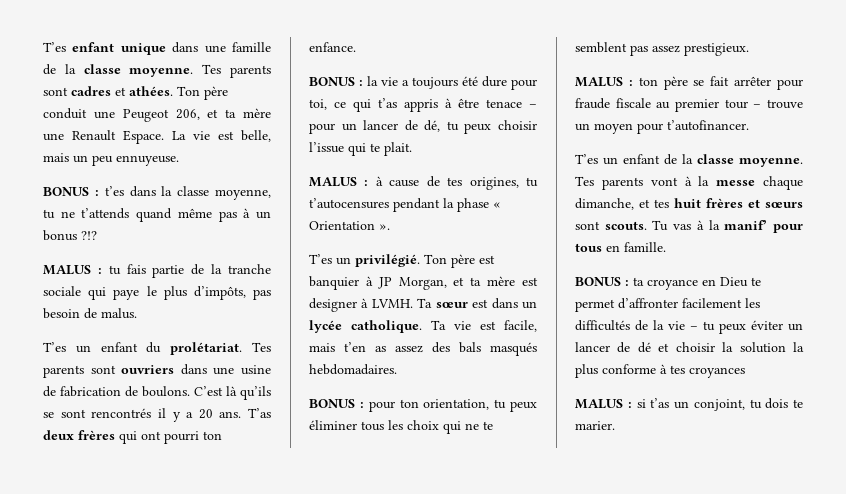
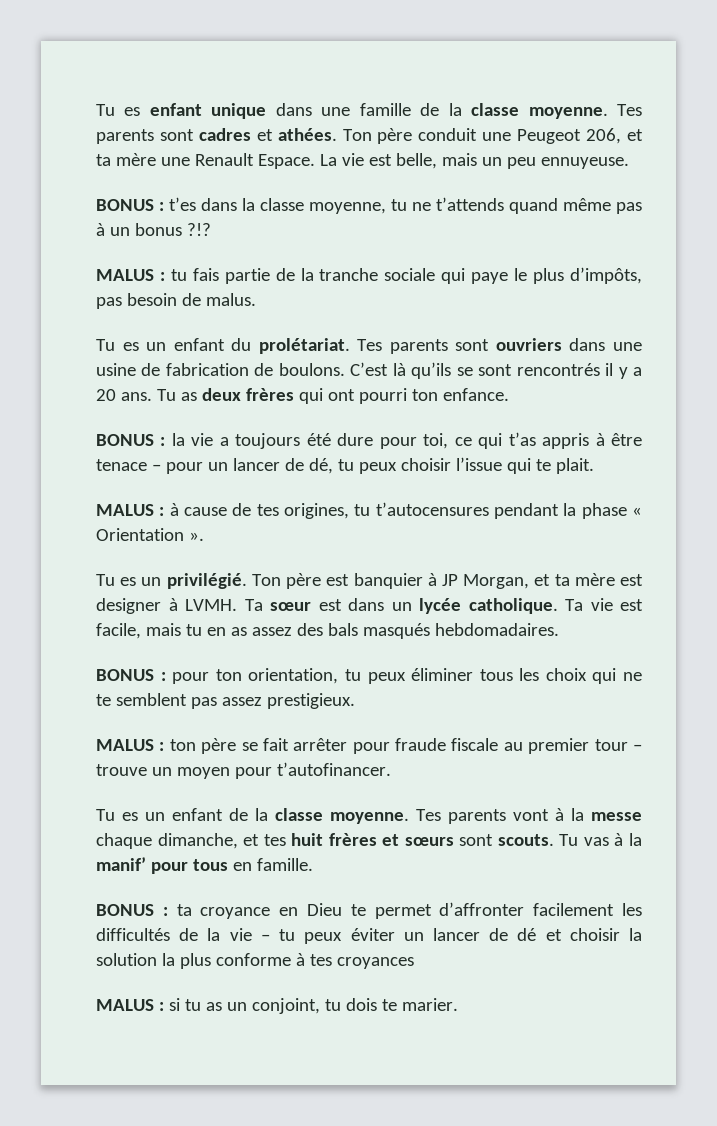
- T’es enfant unique dans une famille de la classe moyenne.
+ Tu es enfant unique dans une famille de la classe moyenne.
- T’es un enfant du prolétariat.
+ Tu es un enfant du prolétariat.
- T’as deux frères qui ont pourri ton enfance.
+ Tu as deux frères qui ont pourri ton enfance.
- T’es un privilégié.
+ Tu es un privilégié.
- Ta vie est facile, mais t’en as assez des bals masqués hebdomadaires.
+ Ta vie est facile, mais tu en as assez des bals masqués hebdomadaires.
- T’es un enfant de la classe moyenne.
+ Tu es un enfant de la classe moyenne.
- MALUS : si t’as un conjoint, tu dois te marier.
+ MALUS : si tu as un conjoint, tu dois te marier.

